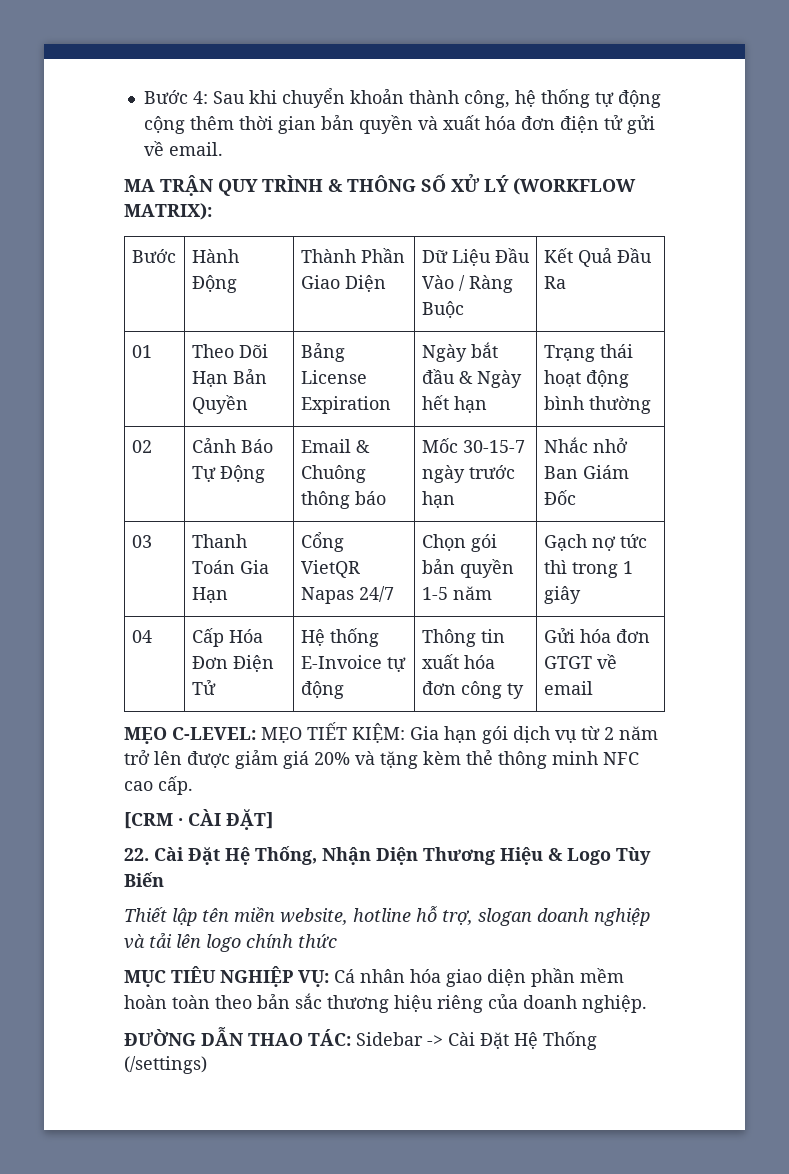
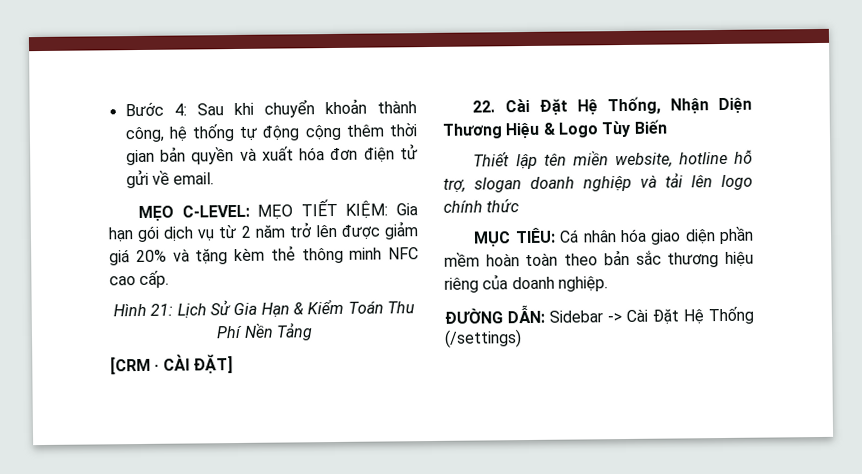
- MA TRẬN QUY TRÌNH & THÔNG SỐ XỬ LÝ (WORKFLOW MATRIX):
- Bước | Hành Động | Thành Phần Giao Diện | Dữ Liệu Đầu Vào / Ràng Buộc | Kết Quả Đầu Ra
- 01 | Theo Dõi Hạn Bản Quyền | Bảng License Expiration | Ngày bắt đầu & Ngày hết hạn | Trạng thái hoạt động bình thường
- 02 | Cảnh Báo Tự Động | Email & Chuông thông báo | Mốc 30-15-7 ngày trước hạn | Nhắc nhở Ban Giám Đốc
- 03 | Thanh Toán Gia Hạn | Cổng VietQR Napas 24/7 | Chọn gói bản quyền 1-5 năm | Gạch nợ tức thì trong 1 giây
- 04 | Cấp Hóa Đơn Điện Tử | Hệ thống E-Invoice tự động | Thông tin xuất hóa đơn công ty | Gửi hóa đơn GTGT về email
+ Hình 21: Lịch Sử Gia Hạn & Kiểm Toán Thu Phí Nền Tảng
- MỤC TIÊU NGHIỆP VỤ: Cá nhân hóa giao diện phần mềm hoàn toàn theo bản sắc thương hiệu riêng của doanh nghiệp.
+ MỤC TIÊU: Cá nhân hóa giao diện phần mềm hoàn toàn theo bản sắc thương hiệu riêng của doanh nghiệp.
- ĐƯỜNG DẪN THAO TÁC: Sidebar -> Cài Đặt Hệ Thống (/settings)
+ ĐƯỜNG DẪN: Sidebar -> Cài Đặt Hệ Thống (/settings)

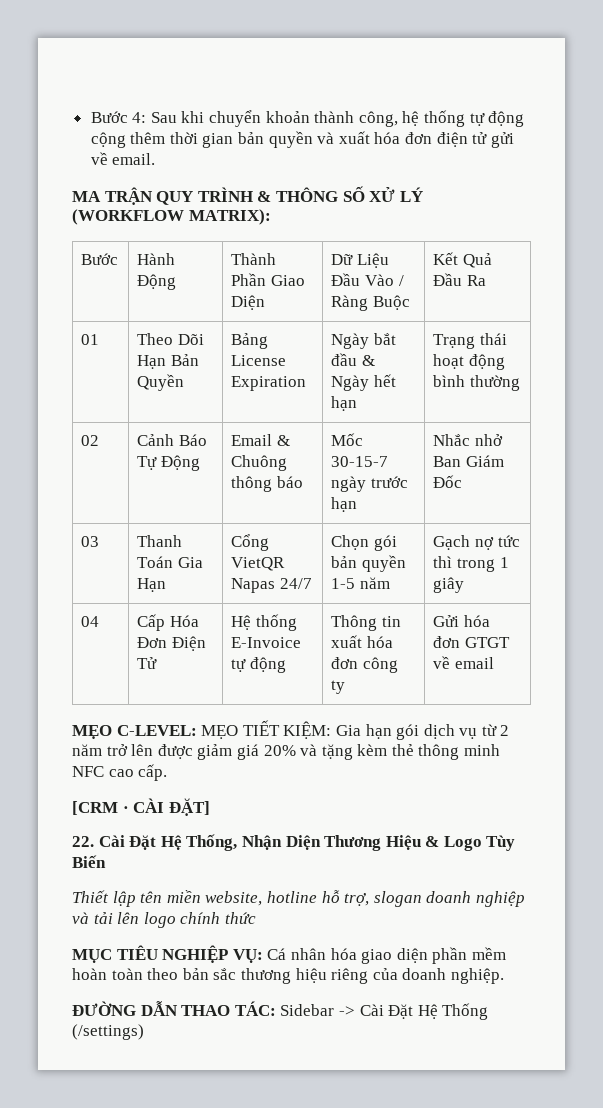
+ MA TRẬN QUY TRÌNH & THÔNG SỐ XỬ LÝ (WORKFLOW MATRIX):
+ Bước | Hành Động | Thành Phần Giao Diện | Dữ Liệu Đầu Vào / Ràng Buộc | Kết Quả Đầu Ra
+ 01 | Theo Dõi Hạn Bản Quyền | Bảng License Expiration | Ngày bắt đầu & Ngày hết hạn | Trạng thái hoạt động bình thường
+ 02 | Cảnh Báo Tự Động | Email & Chuông thông báo | Mốc 30-15-7 ngày trước hạn | Nhắc nhở Ban Giám Đốc
+ 03 | Thanh Toán Gia Hạn | Cổng VietQR Napas 24/7 | Chọn gói bản quyền 1-5 năm | Gạch nợ tức thì trong 1 giây
+ 04 | Cấp Hóa Đơn Điện Tử | Hệ thống E-Invoice tự động | Thông tin xuất hóa đơn công ty | Gửi hóa đơn GTGT về email
- Hình 21: Lịch Sử Gia Hạn & Kiểm Toán Thu Phí Nền Tảng
- MỤC TIÊU: Cá nhân hóa giao diện phần mềm hoàn toàn theo bản sắc thương hiệu riêng của doanh nghiệp.
+ MỤC TIÊU NGHIỆP VỤ: Cá nhân hóa giao diện phần mềm hoàn toàn theo bản sắc thương hiệu riêng của doanh nghiệp.
- ĐƯỜNG DẪN: Sidebar -> Cài Đặt Hệ Thống (/settings)
+ ĐƯỜNG DẪN THAO TÁC: Sidebar -> Cài Đặt Hệ Thống (/settings)

